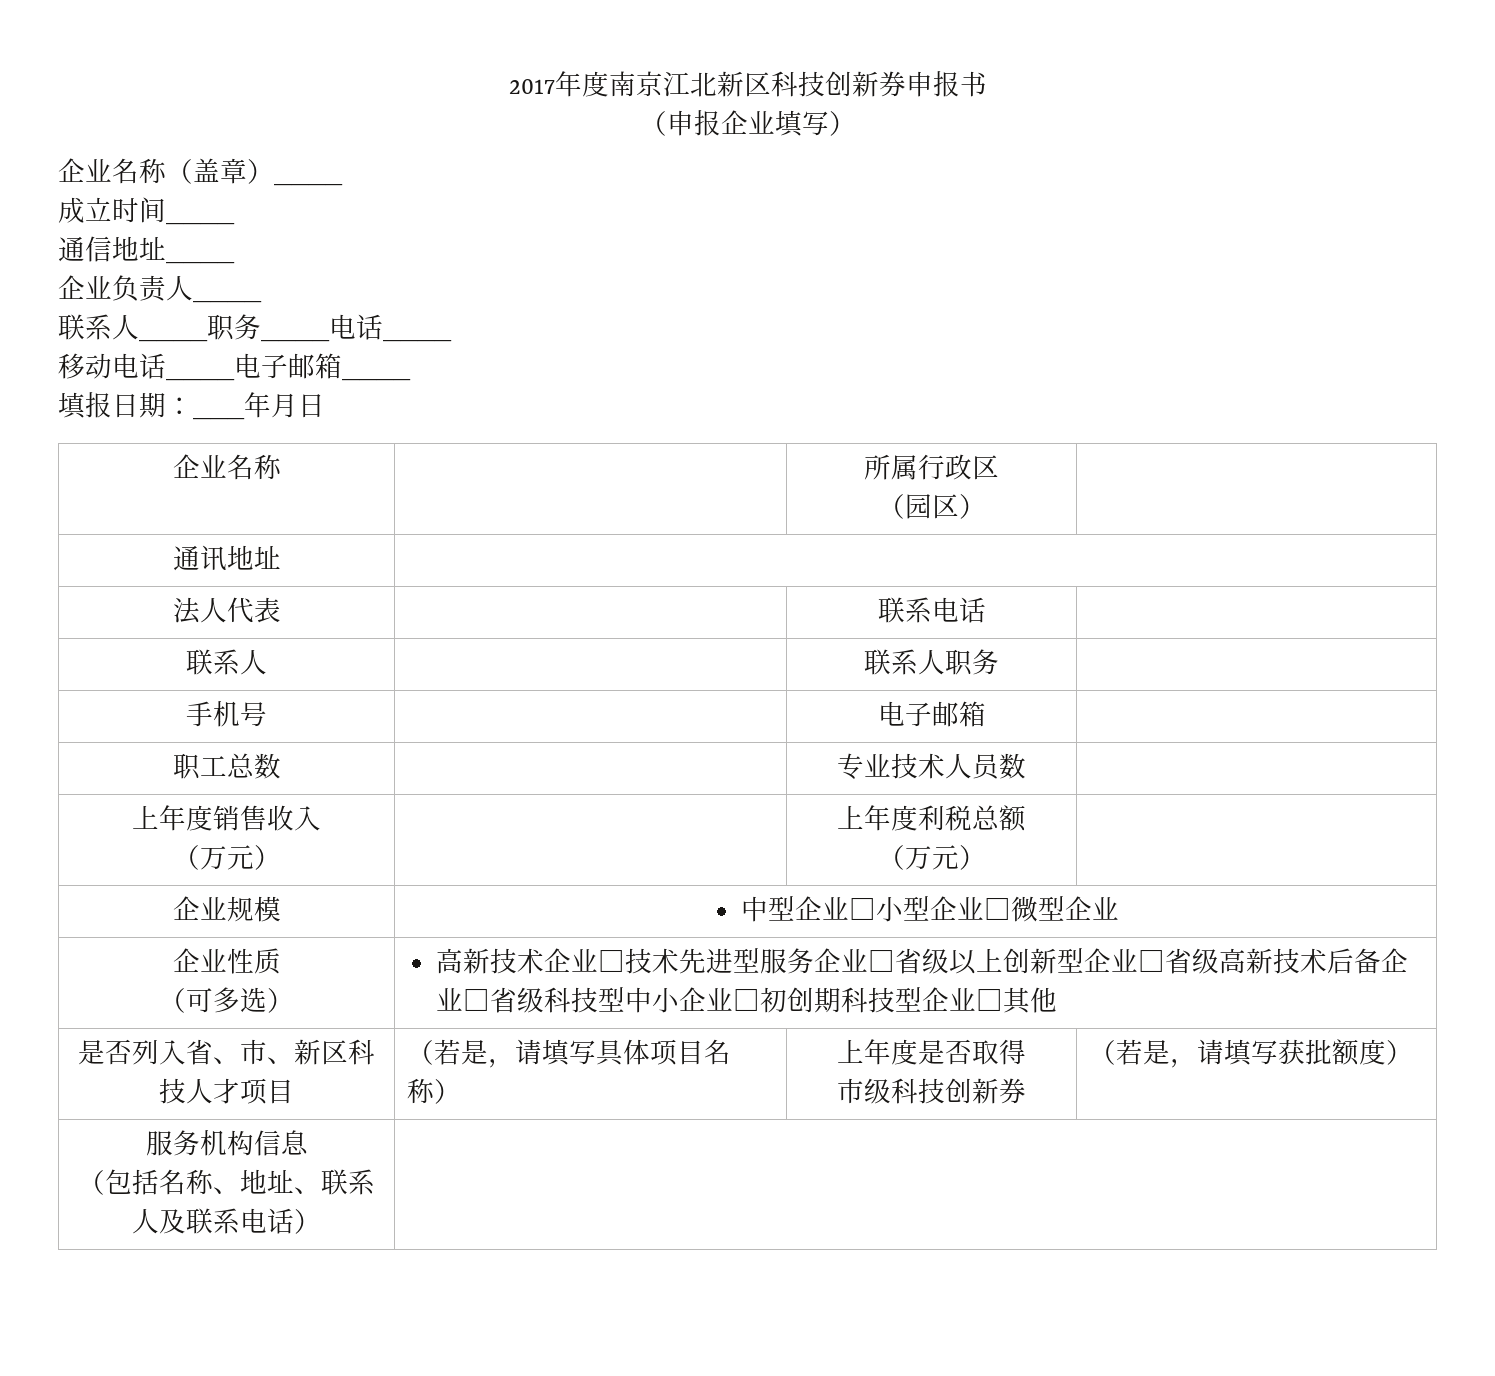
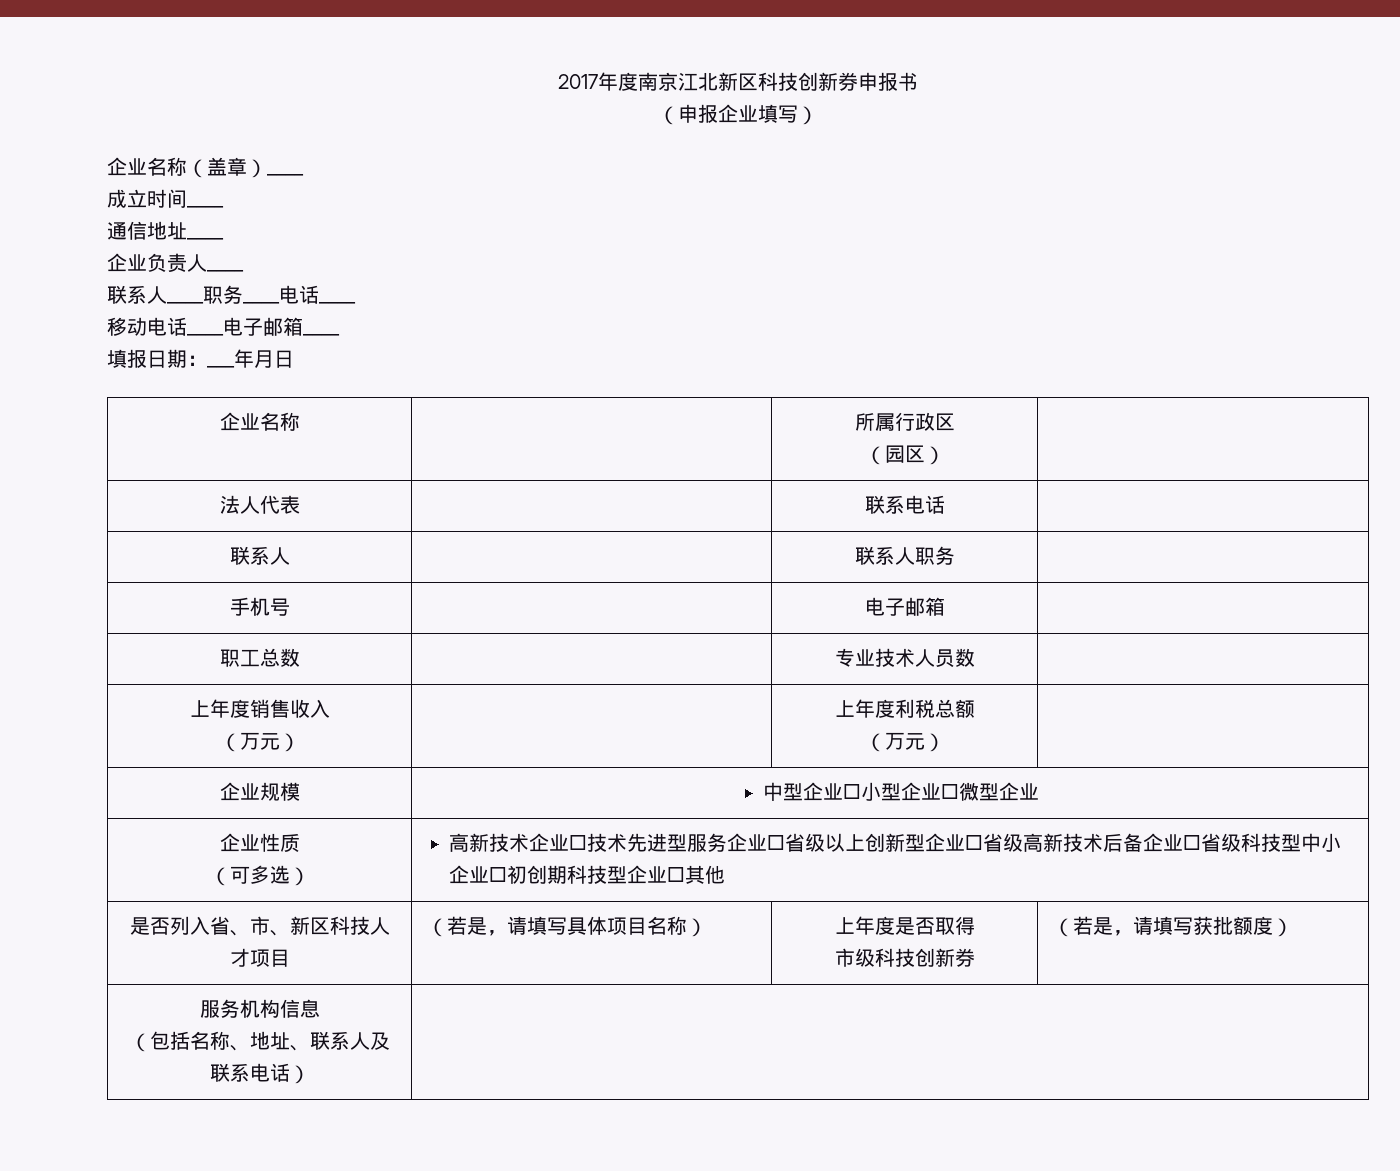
- 通讯地址 |

